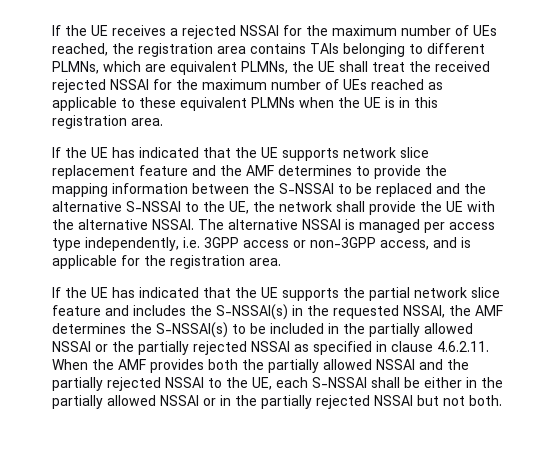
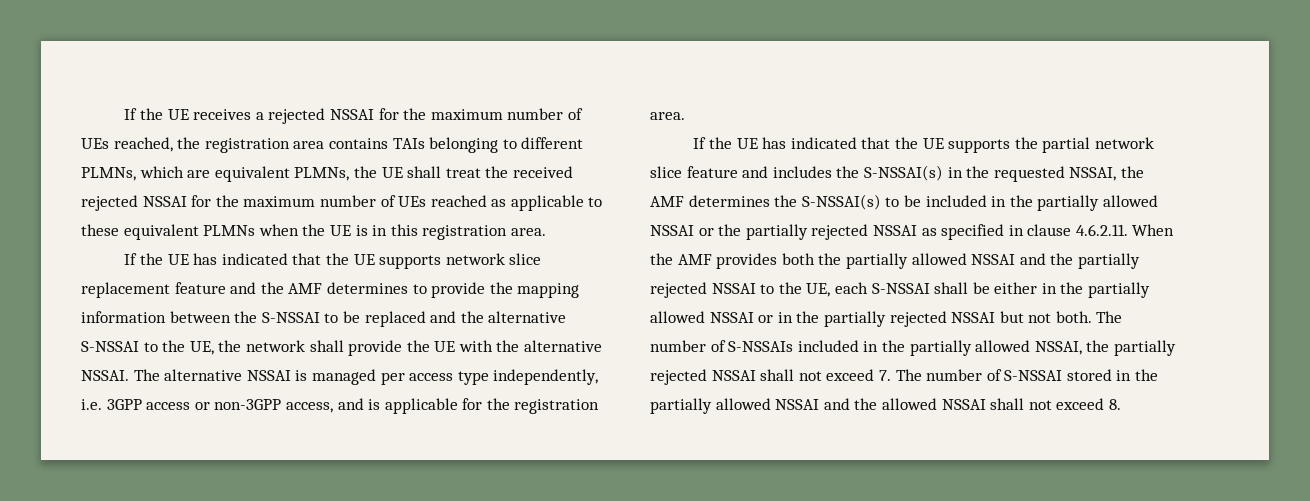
+ The number of S-NSSAIs included in the partially allowed NSSAI, the partially rejected NSSAI shall not exceed 7. The number of S-NSSAI stored in the partially allowed NSSAI and the allowed NSSAI shall not exceed 8.

